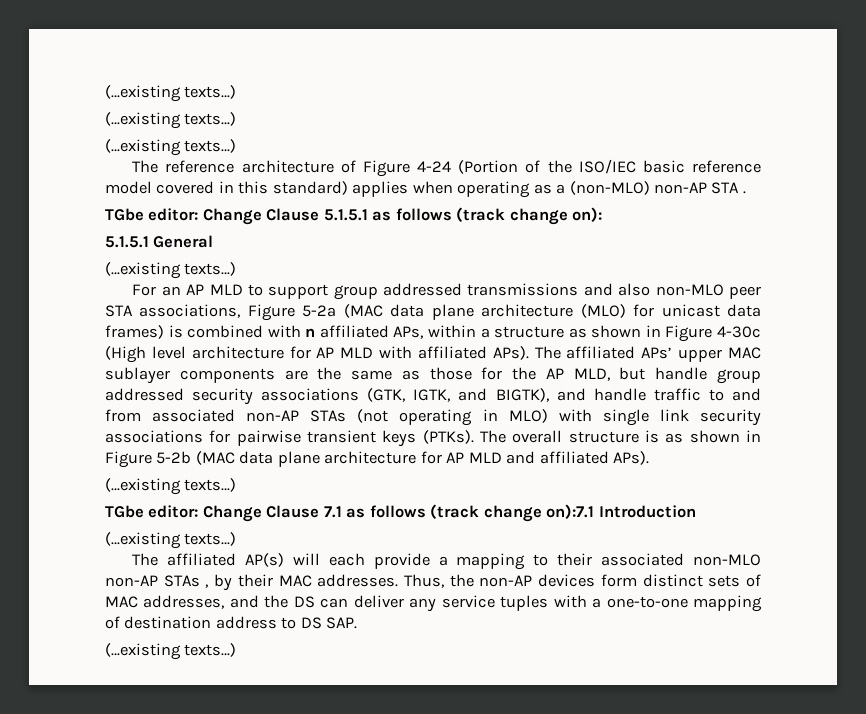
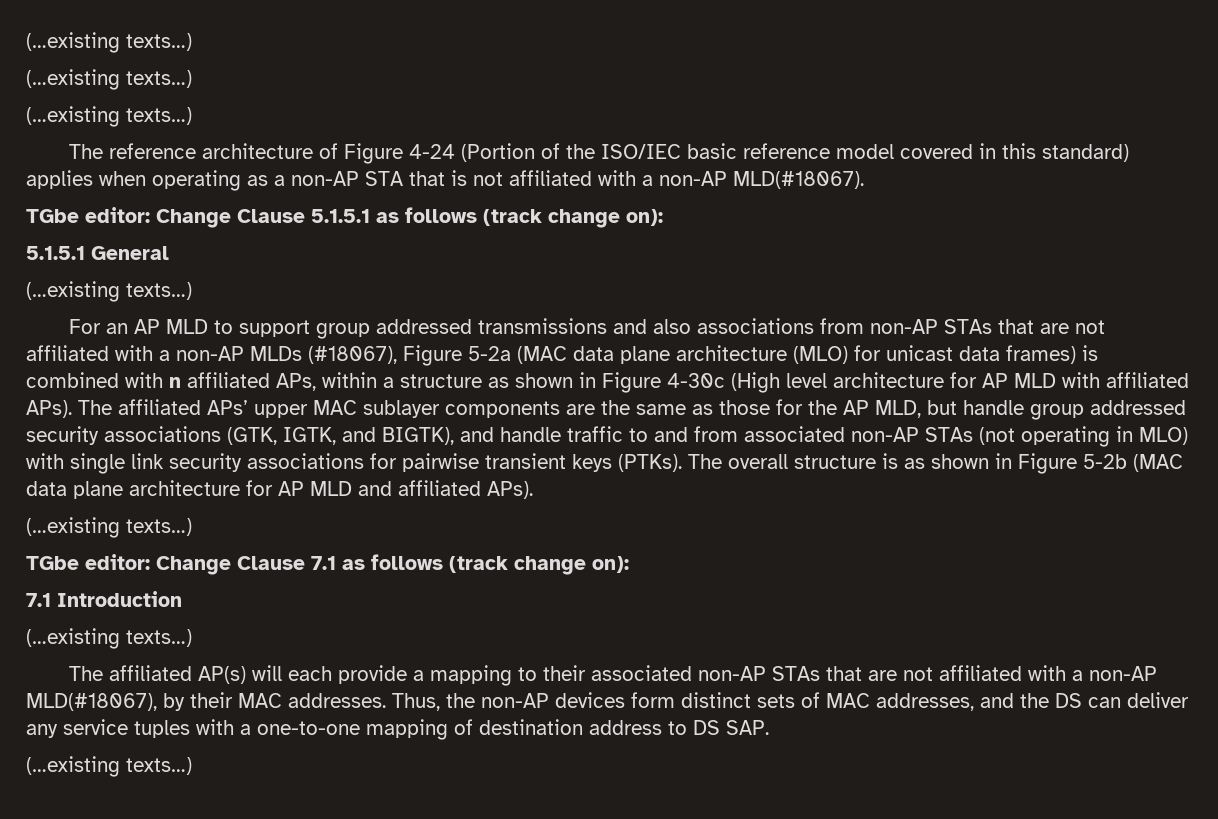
- The reference architecture of Figure 4-24 (Portion of the ISO/IEC basic reference model covered in this standard) applies when operating as a (non-MLO) non-AP STA .
+ The reference architecture of Figure 4-24 (Portion of the ISO/IEC basic reference model covered in this standard) applies when operating as a non-AP STA that is not affiliated with a non-AP MLD(#18067).
- For an AP MLD to support group addressed transmissions and also non-MLO peer STA associations, Figure 5-2a (MAC data plane architecture (MLO) for unicast data frames) is combined with n affiliated APs, within a structure as shown in Figure 4-30c (High level architecture for AP MLD with affiliated APs).
+ For an AP MLD to support group addressed transmissions and also associations from non-AP STAs that are not affiliated with a non-AP MLDs (#18067), Figure 5-2a (MAC data plane architecture (MLO) for unicast data frames) is combined with n affiliated APs, within a structure as shown in Figure 4-30c (High level architecture for AP MLD with affiliated APs).
- TGbe editor: Change Clause 7.1 as follows (track change on):7.1 Introduction
+ TGbe editor: Change Clause 7.1 as follows (track change on):
+ 7.1 Introduction
- The affiliated AP(s) will each provide a mapping to their associated non-MLO non-AP STAs , by their MAC addresses.
+ The affiliated AP(s) will each provide a mapping to their associated non-AP STAs that are not affiliated with a non-AP MLD(#18067), by their MAC addresses.

